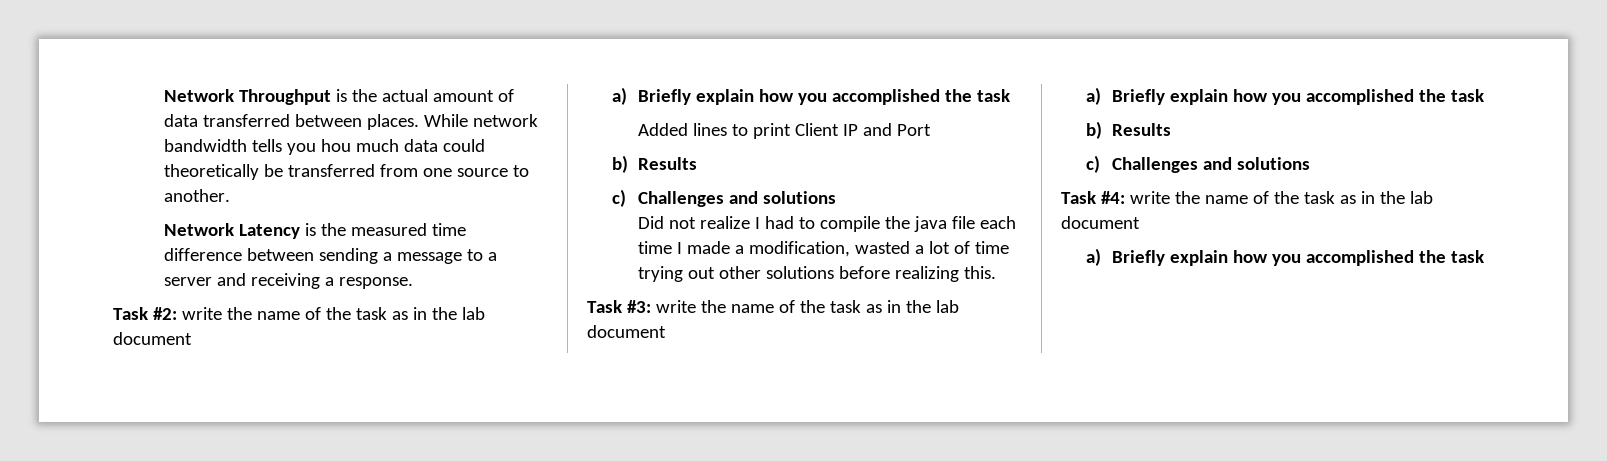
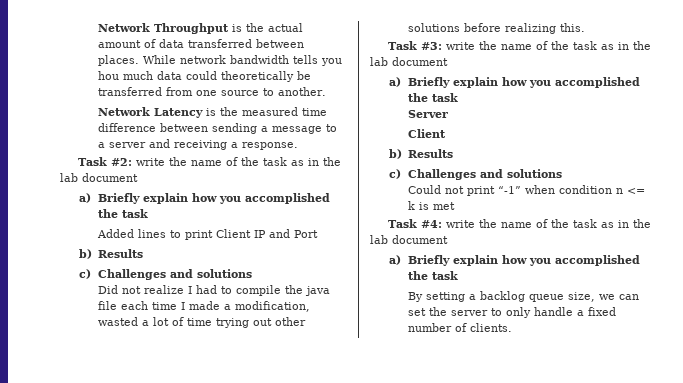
  Task #3: write the name of the task as in the lab document
  a) Briefly explain how you accomplished the task
+ Server
+ Client
  b) Results
  c) Challenges and solutions
+ Could not print “-1” when condition n <= k is met
+ By setting a backlog queue size, we can set the server to only handle a fixed number of clients.

